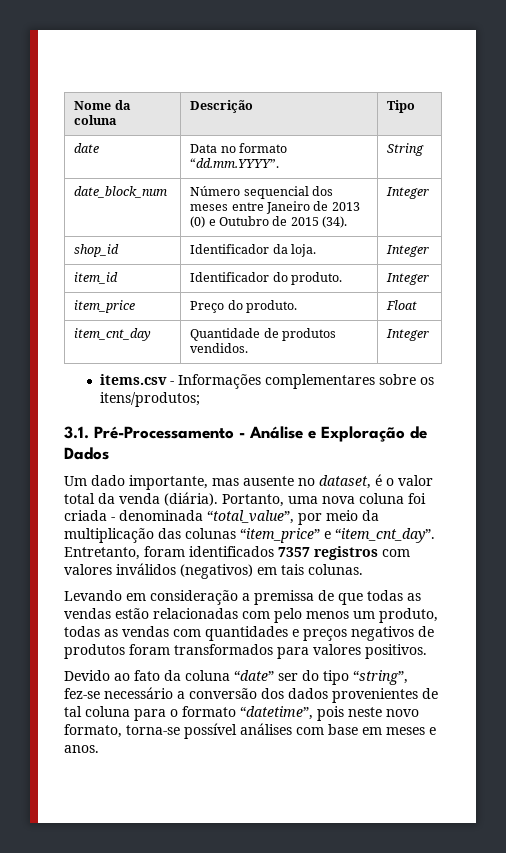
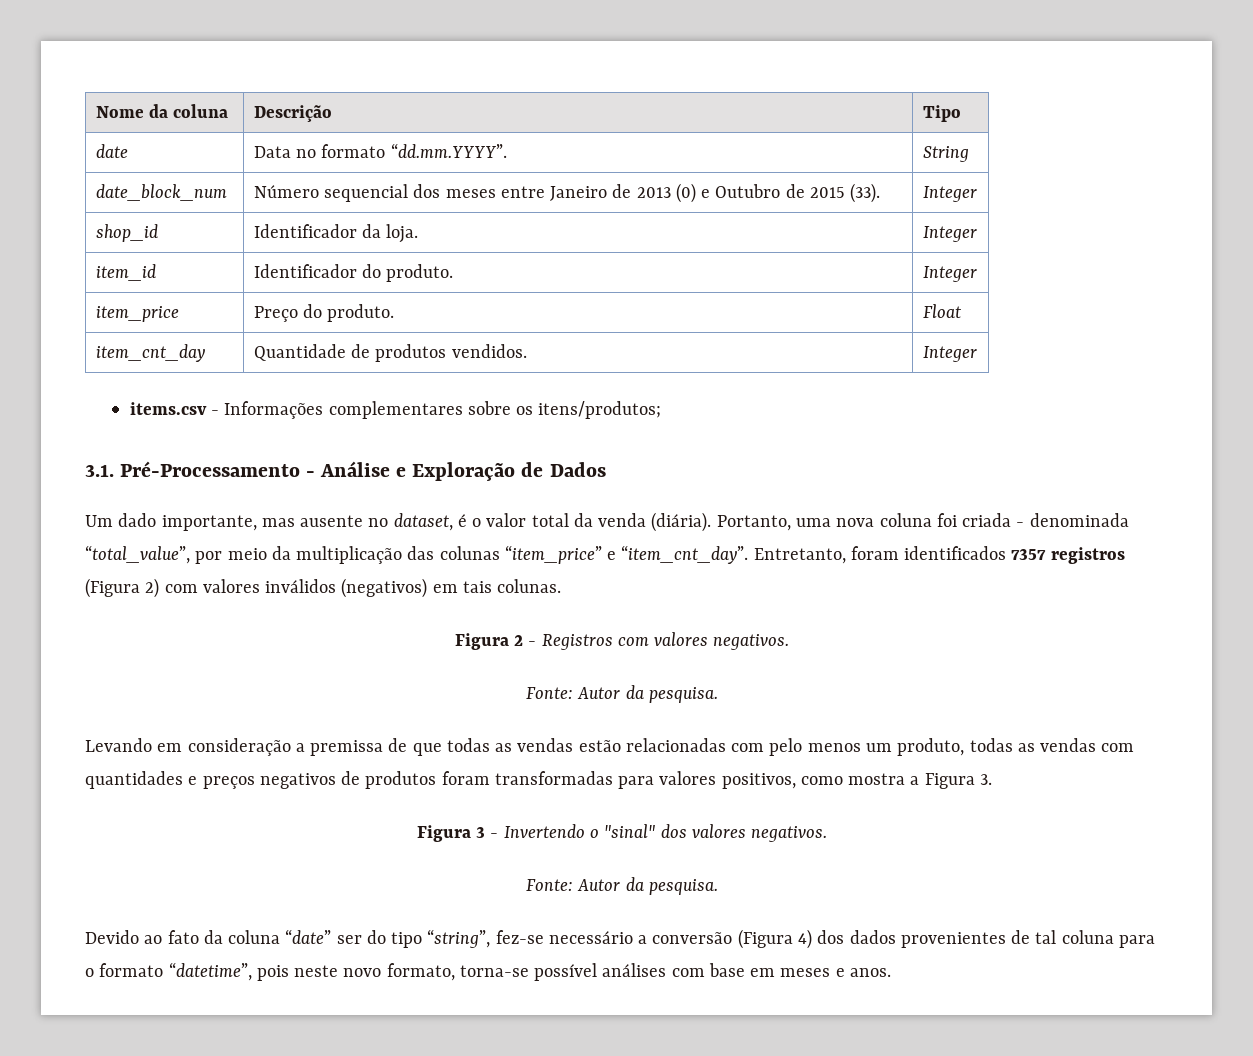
- date_block_num | Número sequencial dos meses entre Janeiro de 2013 (0) e Outubro de 2015 (34). | Integer
+ date_block_num | Número sequencial dos meses entre Janeiro de 2013 (0) e Outubro de 2015 (33). | Integer
- Entretanto, foram identificados 7357 registros com valores inválidos (negativos) em tais colunas.
+ Entretanto, foram identificados 7357 registros (Figura 2) com valores inválidos (negativos) em tais colunas.
+ Figura 2 - Registros com valores negativos.
+ Fonte: Autor da pesquisa.
- Levando em consideração a premissa de que todas as vendas estão relacionadas com pelo menos um produto, todas as vendas com quantidades e preços negativos de produtos foram transformados para valores positivos.
+ Levando em consideração a premissa de que todas as vendas estão relacionadas com pelo menos um produto, todas as vendas com quantidades e preços negativos de produtos foram transformadas para valores positivos, como mostra a Figura 3.
+ Figura 3 - Invertendo o "sinal" dos valores negativos.
+ Fonte: Autor da pesquisa.
- Devido ao fato da coluna “date” ser do tipo “string”, fez-se necessário a conversão dos dados provenientes de tal coluna para o formato “datetime”, pois neste novo formato, torna-se possível análises com base em meses e anos.
+ Devido ao fato da coluna “date” ser do tipo “string”, fez-se necessário a conversão (Figura 4) dos dados provenientes de tal coluna para o formato “datetime”, pois neste novo formato, torna-se possível análises com base em meses e anos.

